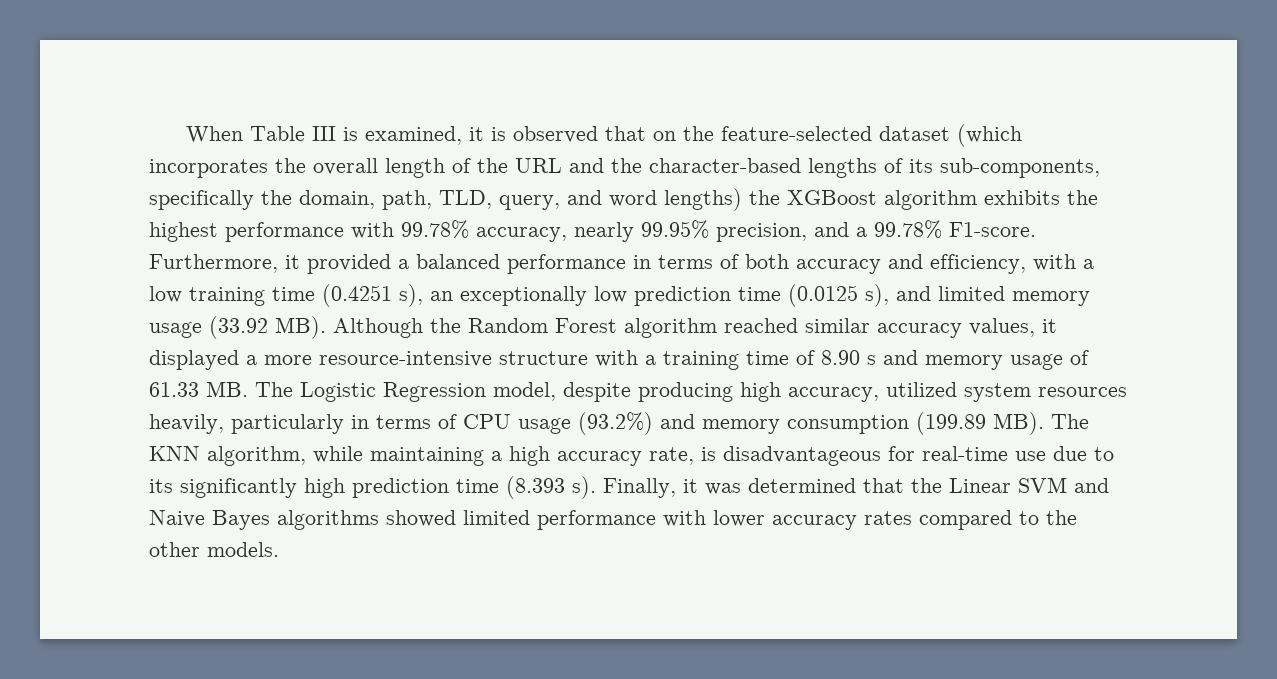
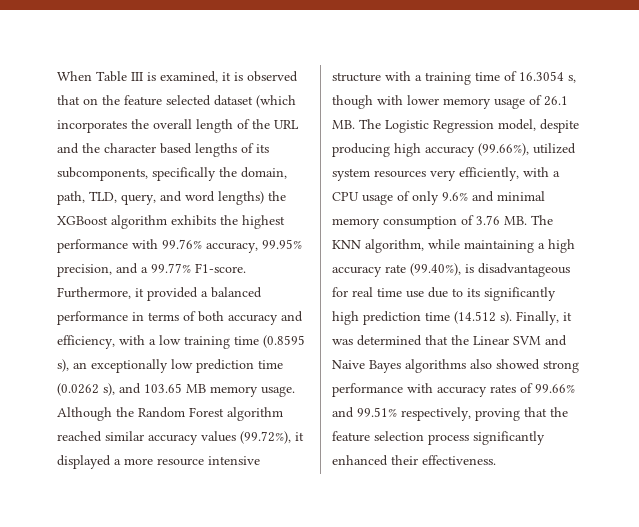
- When Table III is examined, it is observed that on the feature-selected dataset (which incorporates the overall length of the URL and the character-based lengths of its sub-components, specifically the domain, path, TLD, query, and word lengths) the XGBoost algorithm exhibits the highest performance with 99.78% accuracy, nearly 99.95% precision, and a 99.78% F1-score.
+ When Table III is examined, it is observed that on the feature selected dataset (which incorporates the overall length of the URL and the character based lengths of its subcomponents, specifically the domain, path, TLD, query, and word lengths) the XGBoost algorithm exhibits the highest performance with 99.76% accuracy, 99.95% precision, and a 99.77% F1-score.
- Furthermore, it provided a balanced performance in terms of both accuracy and efficiency, with a low training time (0.4251 s), an exceptionally low prediction time (0.0125 s), and limited memory usage (33.92 MB). Although the Random Forest algorithm reached similar accuracy values, it displayed a more resource-intensive structure with a training time of 8.90 s and memory usage of 61.33 MB. The Logistic Regression model, despite producing high accuracy, utilized system resources heavily, particularly in terms of CPU usage (93.2%) and memory consumption (199.89 MB). The KNN algorithm, while maintaining a high accuracy rate, is disadvantageous for real-time use due to its significantly high prediction time (8.393 s).
+ Furthermore, it provided a balanced performance in terms of both accuracy and efficiency, with a low training time (0.8595 s), an exceptionally low prediction time (0.0262 s), and 103.65 MB memory usage. Although the Random Forest algorithm reached similar accuracy values (99.72%), it displayed a more resource intensive structure with a training time of 16.3054 s, though with lower memory usage of 26.1 MB. The Logistic Regression model, despite producing high accuracy (99.66%), utilized system resources very efficiently, with a CPU usage of only 9.6% and minimal memory consumption of 3.76 MB. The KNN algorithm, while maintaining a high accuracy rate (99.40%), is disadvantageous for real time use due to its significantly high prediction time (14.512 s).
- Finally, it was determined that the Linear SVM and Naive Bayes algorithms showed limited performance with lower accuracy rates compared to the other models.
+ Finally, it was determined that the Linear SVM and Naive Bayes algorithms also showed strong performance with accuracy rates of 99.66% and 99.51% respectively, proving that the feature selection process significantly enhanced their effectiveness.

